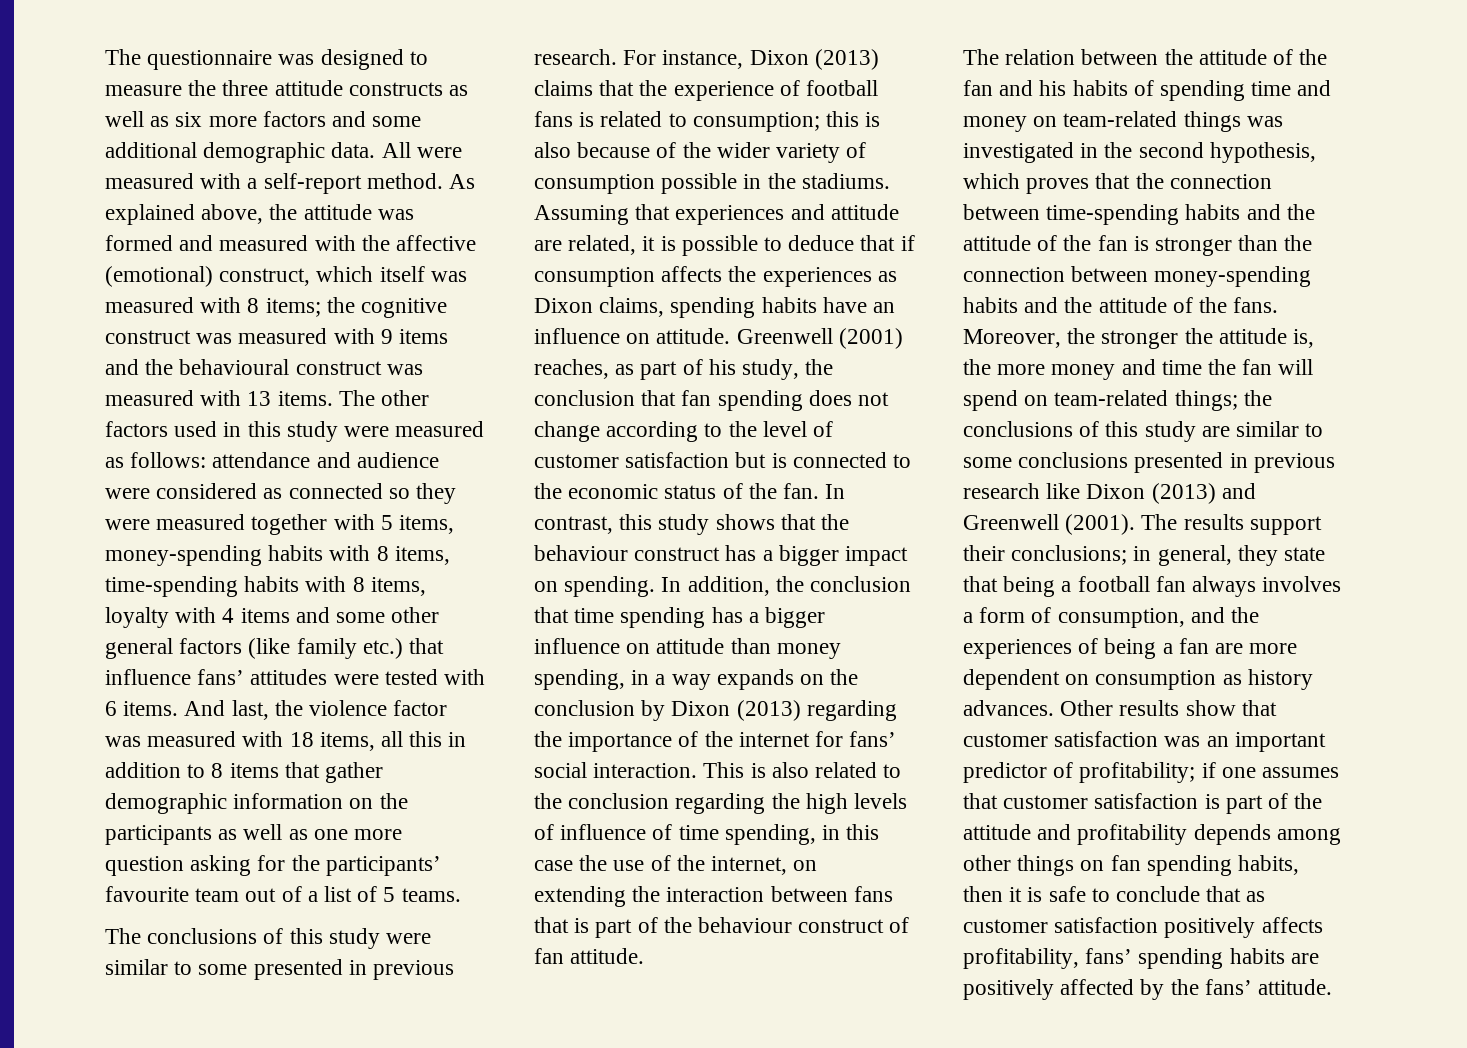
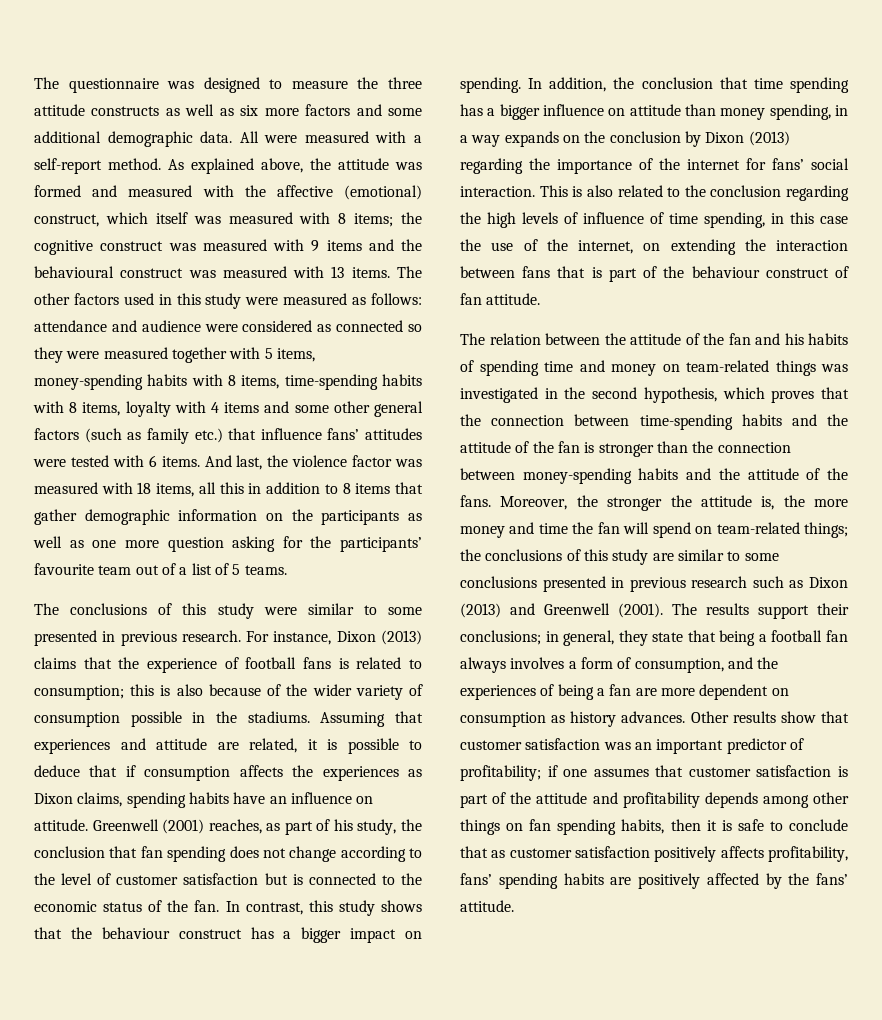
- The other factors used in this study were measured as follows: attendance and audience were considered as connected so they were measured together with 5 items, money-spending habits with 8 items, time-spending habits with 8 items, loyalty with 4 items and some other general factors (like family etc.) that influence fans’ attitudes were tested with 6 items.
+ The other factors used in this study were measured as follows: attendance and audience were considered as connected so they were measured together with 5 items, money-spending habits with 8 items, time-spending habits with 8 items, loyalty with 4 items and some other general factors (such as family etc.) that influence fans’ attitudes were tested with 6 items.
- Moreover, the stronger the attitude is, the more money and time the fan will spend on team-related things; the conclusions of this study are similar to some conclusions presented in previous research like Dixon (2013) and Greenwell (2001).
+ Moreover, the stronger the attitude is, the more money and time the fan will spend on team-related things; the conclusions of this study are similar to some conclusions presented in previous research such as Dixon (2013) and Greenwell (2001).

